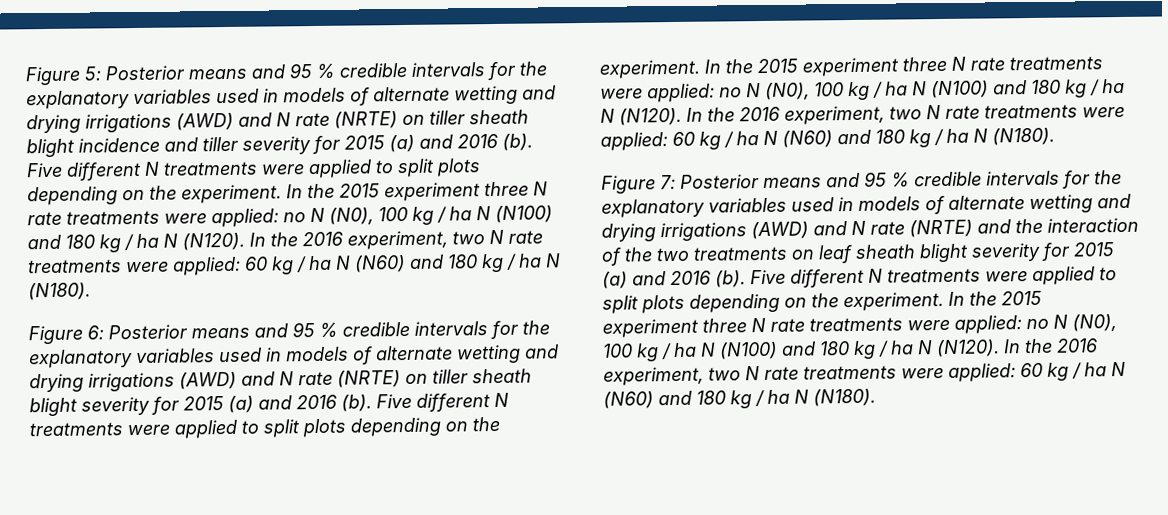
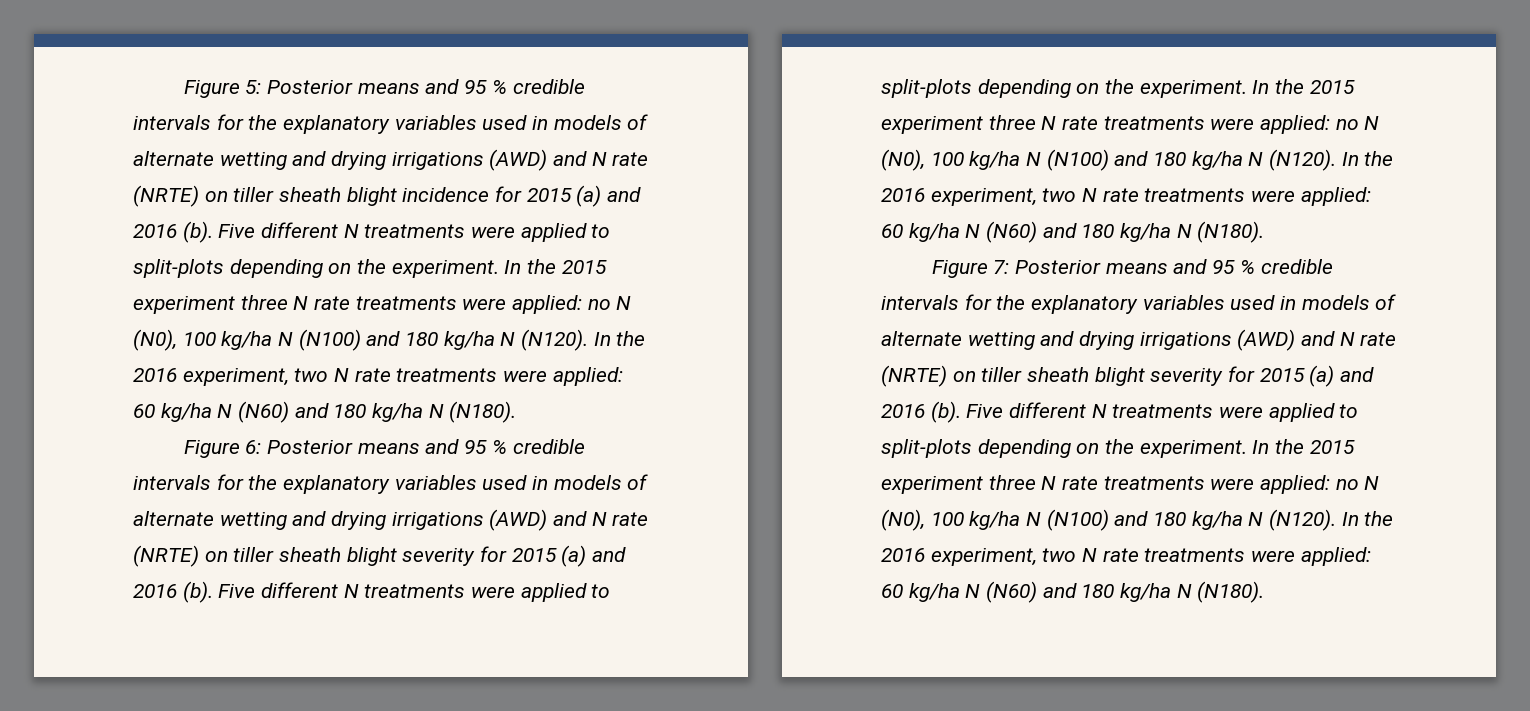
- Figure 5: Posterior means and 95 % credible intervals for the explanatory variables used in models of alternate wetting and drying irrigations (AWD) and N rate (NRTE) on tiller sheath blight incidence and tiller severity for 2015 (a) and 2016 (b). Five different N treatments were applied to split plots depending on the experiment. In the 2015 experiment three N rate treatments were applied: no N (N0), 100 kg / ha N (N100) and 180 kg / ha N (N120). In the 2016 experiment, two N rate treatments were applied: 60 kg / ha N (N60) and 180 kg / ha N (N180).
+ Figure 5: Posterior means and 95 % credible intervals for the explanatory variables used in models of alternate wetting and drying irrigations (AWD) and N rate (NRTE) on tiller sheath blight incidence for 2015 (a) and 2016 (b). Five different N treatments were applied to split-plots depending on the experiment. In the 2015 experiment three N rate treatments were applied: no N (N0), 100 kg/ha N (N100) and 180 kg/ha N (N120). In the 2016 experiment, two N rate treatments were applied: 60 kg/ha N (N60) and 180 kg/ha N (N180).
- Figure 6: Posterior means and 95 % credible intervals for the explanatory variables used in models of alternate wetting and drying irrigations (AWD) and N rate (NRTE) on tiller sheath blight severity for 2015 (a) and 2016 (b). Five different N treatments were applied to split plots depending on the experiment. In the 2015 experiment three N rate treatments were applied: no N (N0), 100 kg / ha N (N100) and 180 kg / ha N (N120). In the 2016 experiment, two N rate treatments were applied: 60 kg / ha N (N60) and 180 kg / ha N (N180).
+ Figure 6: Posterior means and 95 % credible intervals for the explanatory variables used in models of alternate wetting and drying irrigations (AWD) and N rate (NRTE) on tiller sheath blight severity for 2015 (a) and 2016 (b). Five different N treatments were applied to split-plots depending on the experiment. In the 2015 experiment three N rate treatments were applied: no N (N0), 100 kg/ha N (N100) and 180 kg/ha N (N120). In the 2016 experiment, two N rate treatments were applied: 60 kg/ha N (N60) and 180 kg/ha N (N180).
- Figure 7: Posterior means and 95 % credible intervals for the explanatory variables used in models of alternate wetting and drying irrigations (AWD) and N rate (NRTE) and the interaction of the two treatments on leaf sheath blight severity for 2015 (a) and 2016 (b). Five different N treatments were applied to split plots depending on the experiment. In the 2015 experiment three N rate treatments were applied: no N (N0), 100 kg / ha N (N100) and 180 kg / ha N (N120). In the 2016 experiment, two N rate treatments were applied: 60 kg / ha N (N60) and 180 kg / ha N (N180).
+ Figure 7: Posterior means and 95 % credible intervals for the explanatory variables used in models of alternate wetting and drying irrigations (AWD) and N rate (NRTE) on tiller sheath blight severity for 2015 (a) and 2016 (b). Five different N treatments were applied to split-plots depending on the experiment. In the 2015 experiment three N rate treatments were applied: no N (N0), 100 kg/ha N (N100) and 180 kg/ha N (N120). In the 2016 experiment, two N rate treatments were applied: 60 kg/ha N (N60) and 180 kg/ha N (N180).

